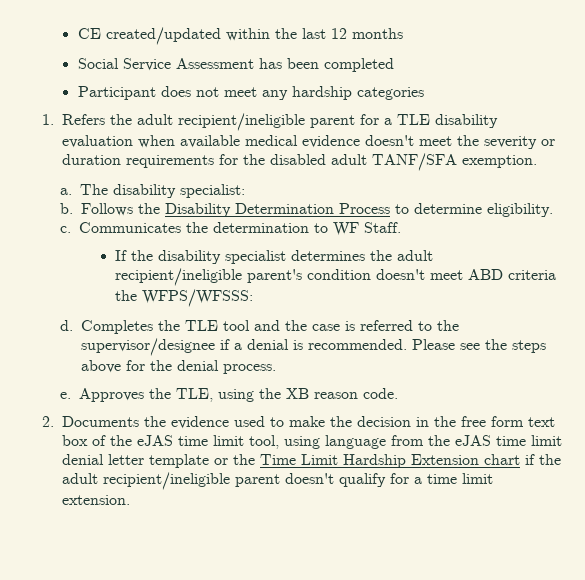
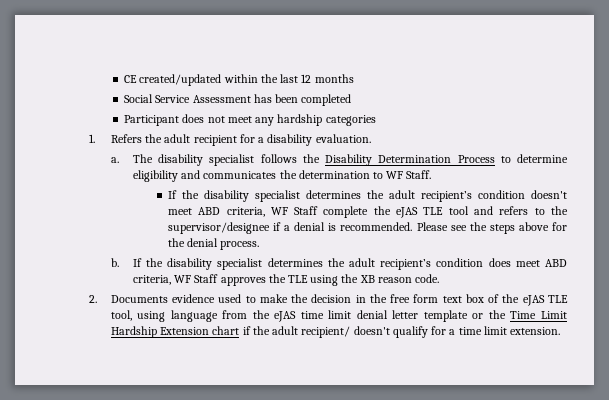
- 1. Refers the adult recipient/ineligible parent for a TLE disability evaluation when available medical evidence doesn't meet the severity or duration requirements for the disabled adult TANF/SFA exemption.
+ 1. Refers the adult recipient for a disability evaluation.
- The disability specialist:
- b. Follows the Disability Determination Process to determine eligibility.
- c. Communicates the determination to WF Staff.
+ The disability specialist follows the Disability Determination Process to determine eligibility and communicates the determination to WF Staff.
- If the disability specialist determines the adult recipient/ineligible parent's condition doesn't meet ABD criteria the WFPS/WFSSS:
- d. Completes the TLE tool and the case is referred to the supervisor/designee if a denial is recommended.
+ If the disability specialist determines the adult recipient’s condition doesn't meet ABD criteria, WF Staff complete the eJAS TLE tool and refers to the supervisor/designee if a denial is recommended.
- e. Approves the TLE, using the XB reason code.
+ b. If the disability specialist determines the adult recipient’s condition does meet ABD criteria, WF Staff approves the TLE using the XB reason code.
- 2. Documents the evidence used to make the decision in the free form text box of the eJAS time limit tool, using language from the eJAS time limit denial letter template or the Time Limit Hardship Extension chart if the adult recipient/ineligible parent doesn't qualify for a time limit extension.
+ 2. Documents evidence used to make the decision in the free form text box of the eJAS TLE tool, using language from the eJAS time limit denial letter template or the Time Limit Hardship Extension chart if the adult recipient/ doesn't qualify for a time limit extension.

